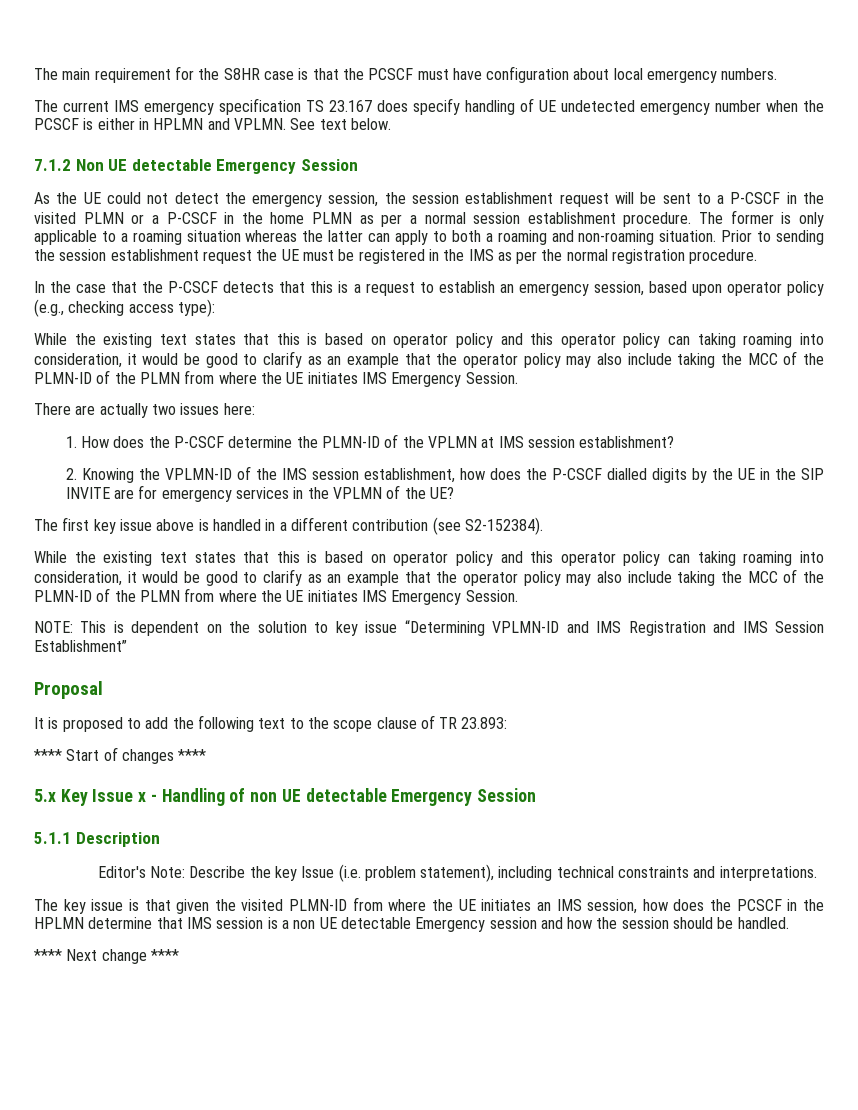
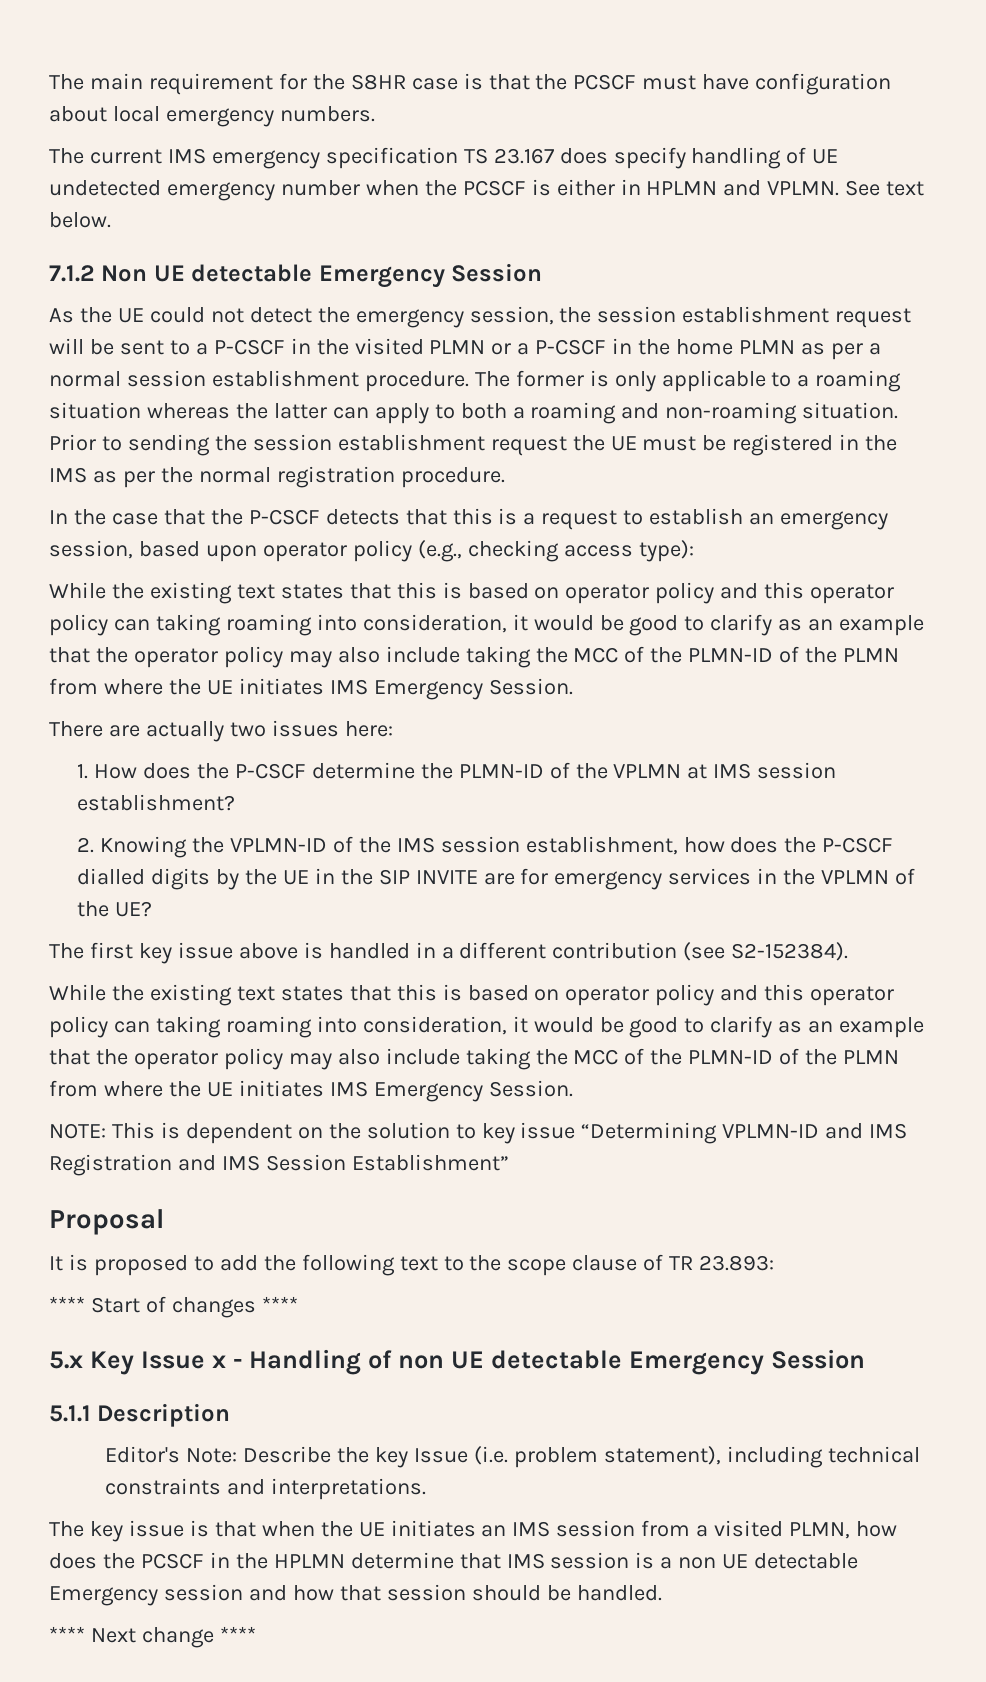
- The key issue is that given the visited PLMN-ID from where the UE initiates an IMS session, how does the PCSCF in the HPLMN determine that IMS session is a non UE detectable Emergency session and how the session should be handled.
+ The key issue is that when the UE initiates an IMS session from a visited PLMN, how does the PCSCF in the HPLMN determine that IMS session is a non UE detectable Emergency session and how that session should be handled.

